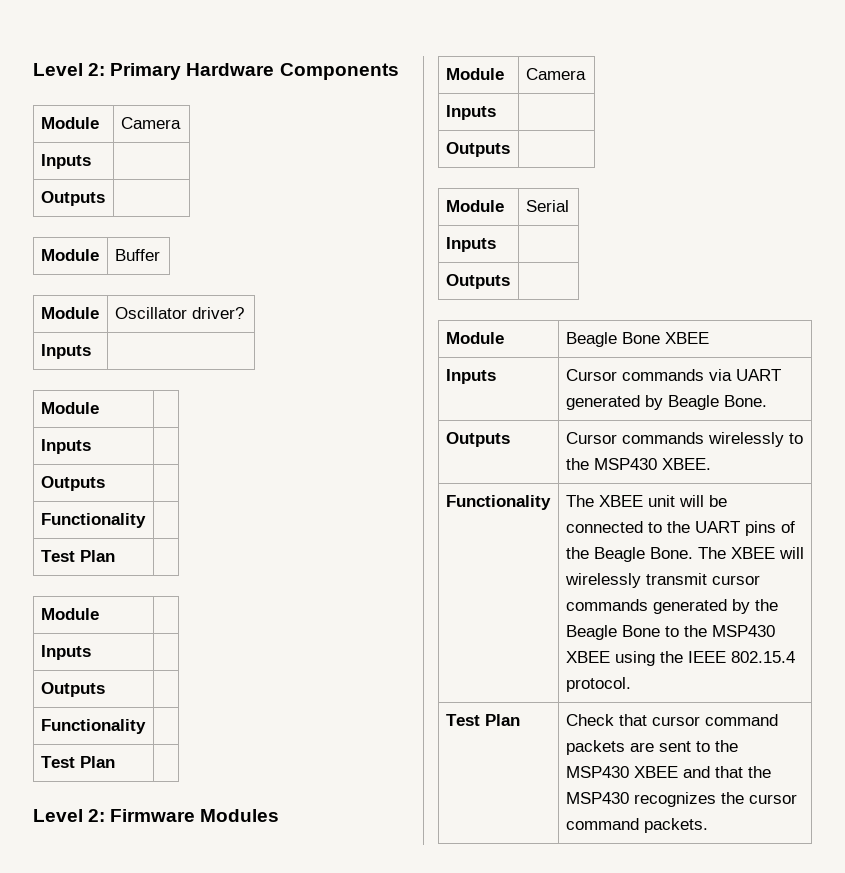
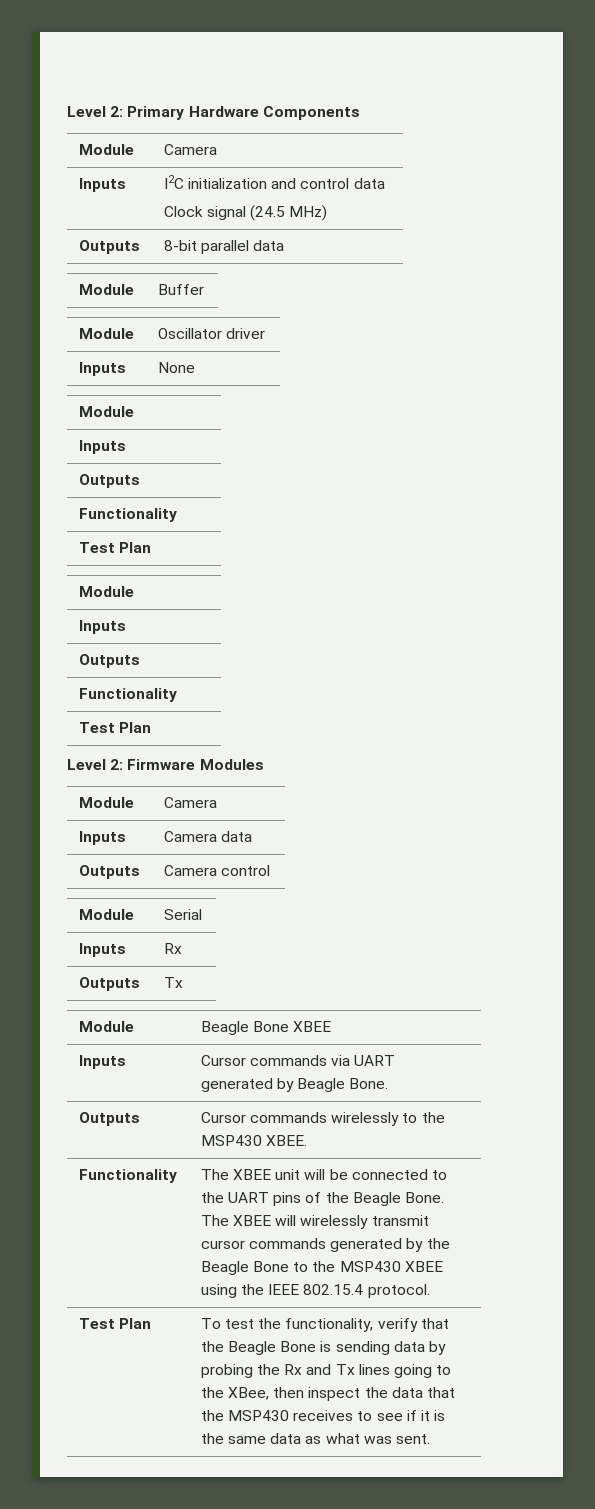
  Level 2: Primary Hardware Components
  Module | Camera
- Inputs |
- Outputs |
+ Inputs | I2C initialization and control data
+ Clock signal (24.5 MHz)
+ Outputs | 8-bit parallel data
- Module | Oscillator driver?
- Inputs |
+ Module | Oscillator driver
+ Inputs | None
  Level 2: Firmware Modules
  Module | Camera
- Inputs |
- Outputs |
+ Inputs | Camera data
+ Outputs | Camera control
  Module | Serial
- Inputs |
- Outputs |
+ Inputs | Rx
+ Outputs | Tx
- Check that cursor command packets are sent to the MSP430 XBEE and that the MSP430 recognizes the cursor command packets.
+ To test the functionality, verify that the Beagle Bone is sending data by probing the Rx and Tx lines going to the XBee, then inspect the data that the MSP430 receives to see if it is the same data as what was sent.

